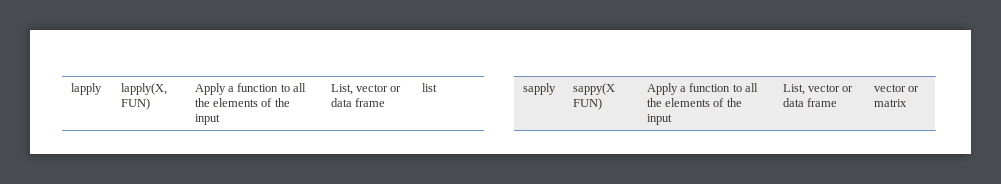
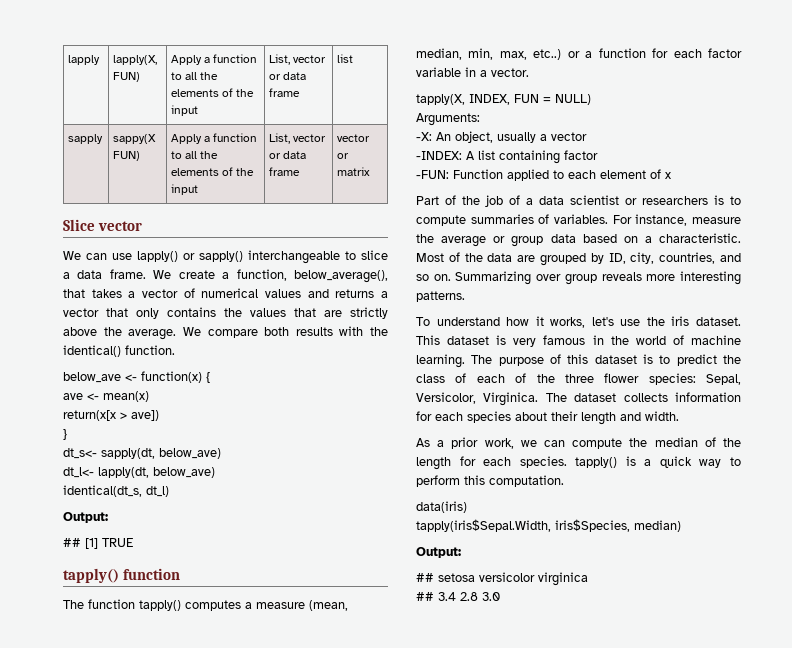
+ Slice vector
+ We can use lapply() or sapply() interchangeable to slice a data frame. We create a function, below_average(), that takes a vector of numerical values and returns a vector that only contains the values that are strictly above the average. We compare both results with the identical() function.
+ below_ave <- function(x) {
+ ave <- mean(x)
+ return(x[x > ave])
+ }
+ dt_s<- sapply(dt, below_ave)
+ dt_l<- lapply(dt, below_ave)
+ identical(dt_s, dt_l)
+ Output:
+ ## [1] TRUE
+ tapply() function
+ The function tapply() computes a measure (mean, median, min, max, etc..) or a function for each factor variable in a vector.
+ tapply(X, INDEX, FUN = NULL)
+ Arguments:
+ -X: An object, usually a vector
+ -INDEX: A list containing factor
+ -FUN: Function applied to each element of x
+ Part of the job of a data scientist or researchers is to compute summaries of variables. For instance, measure the average or group data based on a characteristic. Most of the data are grouped by ID, city, countries, and so on. Summarizing over group reveals more interesting patterns.
+ To understand how it works, let's use the iris dataset. This dataset is very famous in the world of machine learning. The purpose of this dataset is to predict the class of each of the three flower species: Sepal, Versicolor, Virginica. The dataset collects information for each species about their length and width.
+ As a prior work, we can compute the median of the length for each species. tapply() is a quick way to perform this computation.
+ data(iris)
+ tapply(iris$Sepal.Width, iris$Species, median)
+ Output:
+ ## setosa versicolor virginica
+ ## 3.4 2.8 3.0

